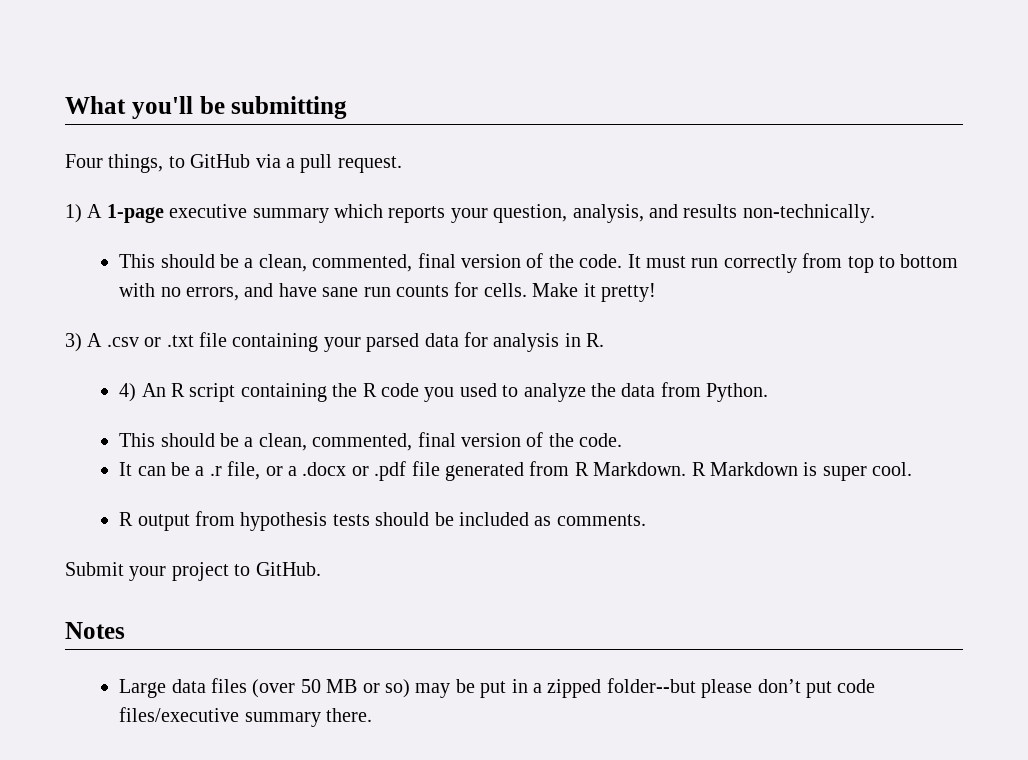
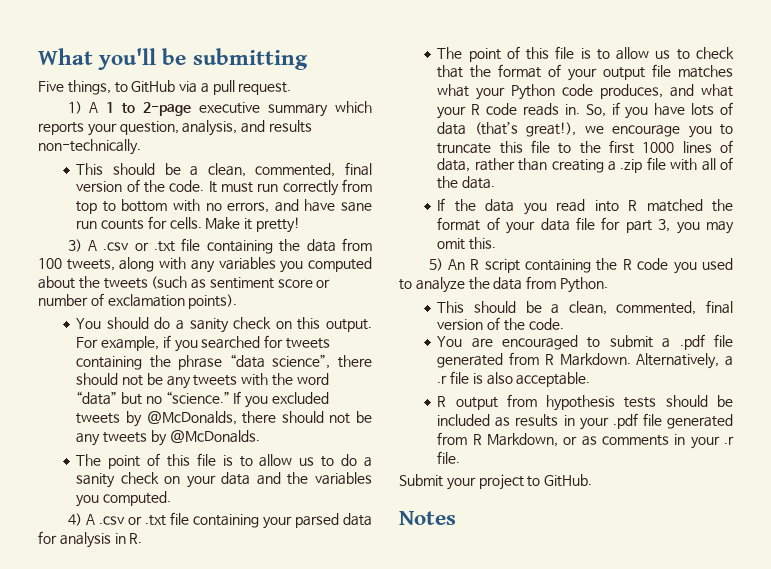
- Four things, to GitHub via a pull request.
+ Five things, to GitHub via a pull request.
- 1) A 1-page executive summary which reports your question, analysis, and results non-technically.
+ 1) A 1 to 2-page executive summary which reports your question, analysis, and results non-technically.
- 3) A .csv or .txt file containing your parsed data for analysis in R.
+ 3) A .csv or .txt file containing the data from 100 tweets, along with any variables you computed about the tweets (such as sentiment score or number of exclamation points).
+ You should do a sanity check on this output. For example, if you searched for tweets containing the phrase “data science”, there should not be any tweets with the word “data” but no “science.” If you excluded tweets by @McDonalds, there should not be any tweets by @McDonalds.
+ The point of this file is to allow us to do a sanity check on your data and the variables you computed.
+ 4) A .csv or .txt file containing your parsed data for analysis in R.
- 4) An R script containing the R code you used to analyze the data from Python.
+ The point of this file is to allow us to check that the format of your output file matches what your Python code produces, and what your R code reads in. So, if you have lots of data (that’s great!), we encourage you to truncate this file to the first 1000 lines of data, rather than creating a .zip file with all of the data.
+ If the data you read into R matched the format of your data file for part 3, you may omit this.
+ 5) An R script containing the R code you used to analyze the data from Python.
- It can be a .r file, or a .docx or .pdf file generated from R Markdown.
+ You are encouraged to submit a .pdf file generated from R Markdown.
- R Markdown is super cool.
+ Alternatively, a .r file is also acceptable.
- R output from hypothesis tests should be included as comments.
+ R output from hypothesis tests should be included as results in your .pdf file generated from R Markdown, or as comments in your .r file.
- Large data files (over 50 MB or so) may be put in a zipped folder--but please don’t put code files/executive summary there.

